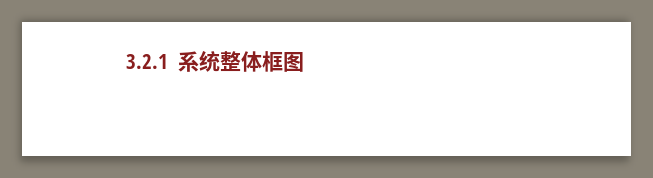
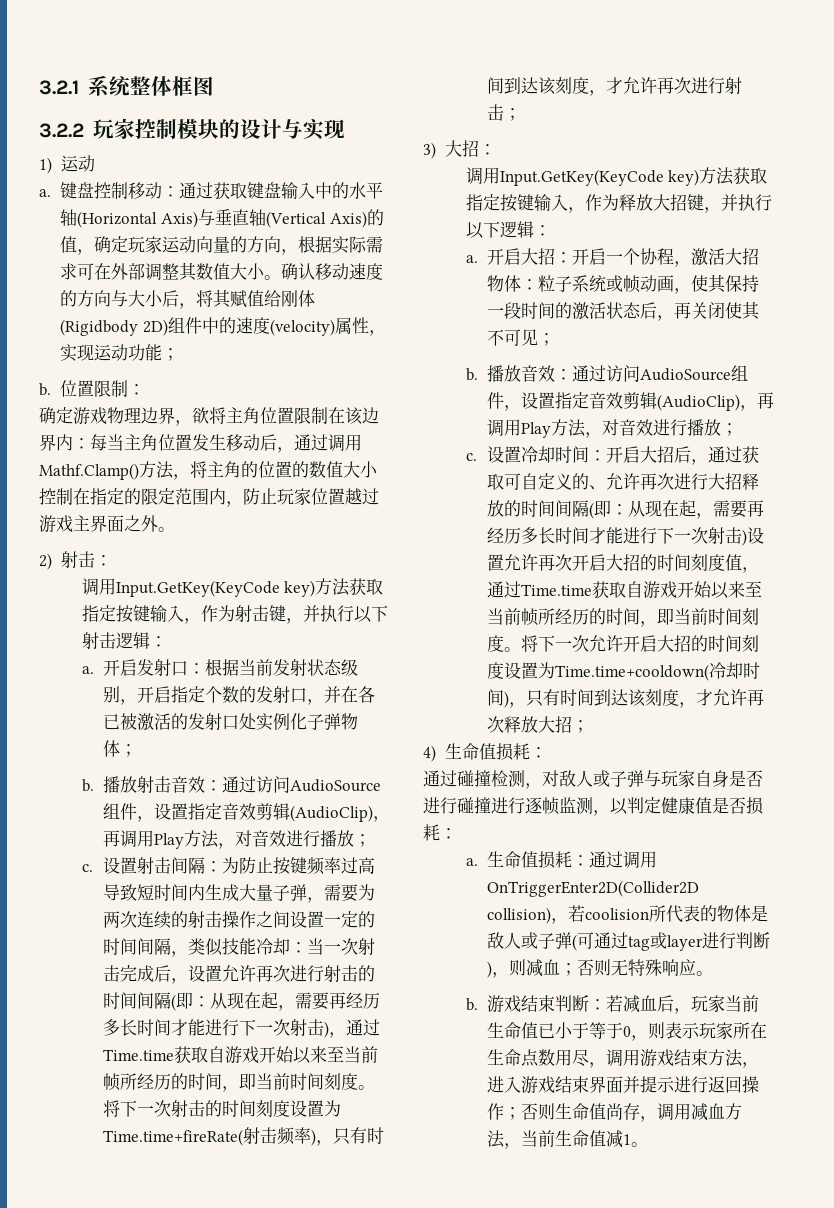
+ 3.2.2玩家控制模块的设计与实现
+ 1)运动
+ a.键盘控制移动：通过获取键盘输入中的水平轴(Horizontal Axis)与垂直轴(Vertical Axis)的值，确定玩家运动向量的方向，根据实际需求可在外部调整其数值大小。确认移动速度的方向与大小后，将其赋值给刚体(Rigidbody 2D)组件中的速度(velocity)属性，实现运动功能；
+ b.位置限制：
+ 确定游戏物理边界，欲将主角位置限制在该边界内：每当主角位置发生移动后，通过调用Mathf.Clamp()方法，将主角的位置的数值大小控制在指定的限定范围内，防止玩家位置越过游戏主界面之外。
+ 2)射击：
+ 调用Input.GetKey(KeyCode key)方法获取指定按键输入，作为射击键，并执行以下射击逻辑：
+ a.开启发射口：根据当前发射状态级别，开启指定个数的发射口，并在各已被激活的发射口处实例化子弹物体；
+ b.播放射击音效：通过访问AudioSource组件，设置指定音效剪辑(AudioClip)，再调用Play方法，对音效进行播放；
+ c.设置射击间隔：为防止按键频率过高导致短时间内生成大量子弹，需要为两次连续的射击操作之间设置一定的时间间隔，类似技能冷却：当一次射击完成后，设置允许再次进行射击的时间间隔(即：从现在起，需要再经历多长时间才能进行下一次射击)，通过Time.time获取自游戏开始以来至当前帧所经历的时间，即当前时间刻度。将下一次射击的时间刻度设置为Time.time+fireRate(射击频率)，只有时间到达该刻度，才允许再次进行射击；
+ 3)大招：
+ 调用Input.GetKey(KeyCode key)方法获取指定按键输入，作为释放大招键，并执行以下逻辑：
+ a.开启大招：开启一个协程，激活大招物体：粒子系统或帧动画，使其保持一段时间的激活状态后，再关闭使其不可见；
+ b.播放音效：通过访问AudioSource组件，设置指定音效剪辑(AudioClip)，再调用Play方法，对音效进行播放；
+ c.设置冷却时间：开启大招后，通过获取可自定义的、允许再次进行大招释放的时间间隔(即：从现在起，需要再经历多长时间才能进行下一次射击)设置允许再次开启大招的时间刻度值，通过Time.time获取自游戏开始以来至当前帧所经历的时间，即当前时间刻度。将下一次允许开启大招的时间刻度设置为Time.time+cooldown(冷却时间)，只有时间到达该刻度，才允许再次释放大招；
+ 4)生命值损耗：
+ 通过碰撞检测，对敌人或子弹与玩家自身是否进行碰撞进行逐帧监测，以判定健康值是否损耗：
+ a.生命值损耗：通过调用OnTriggerEnter2D(Collider2D collision)，若coolision所代表的物体是敌人或子弹(可通过tag或layer进行判断)，则减血；否则无特殊响应。
+ b.游戏结束判断：若减血后，玩家当前生命值已小于等于0，则表示玩家所在生命点数用尽，调用游戏结束方法，进入游戏结束界面并提示进行返回操作；否则生命值尚存，调用减血方法，当前生命值减1。

